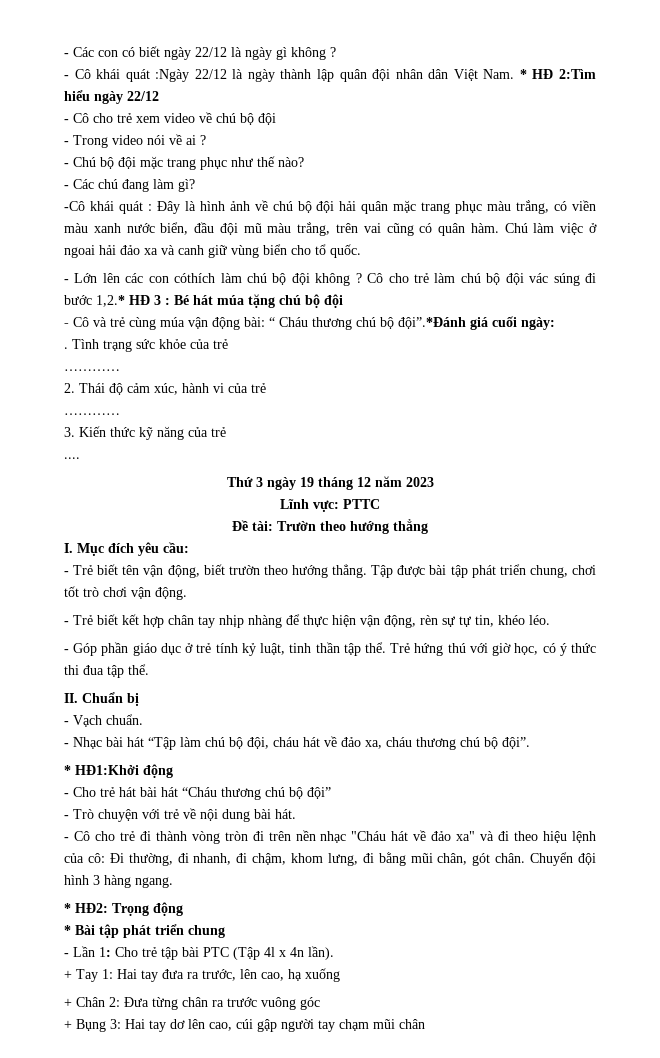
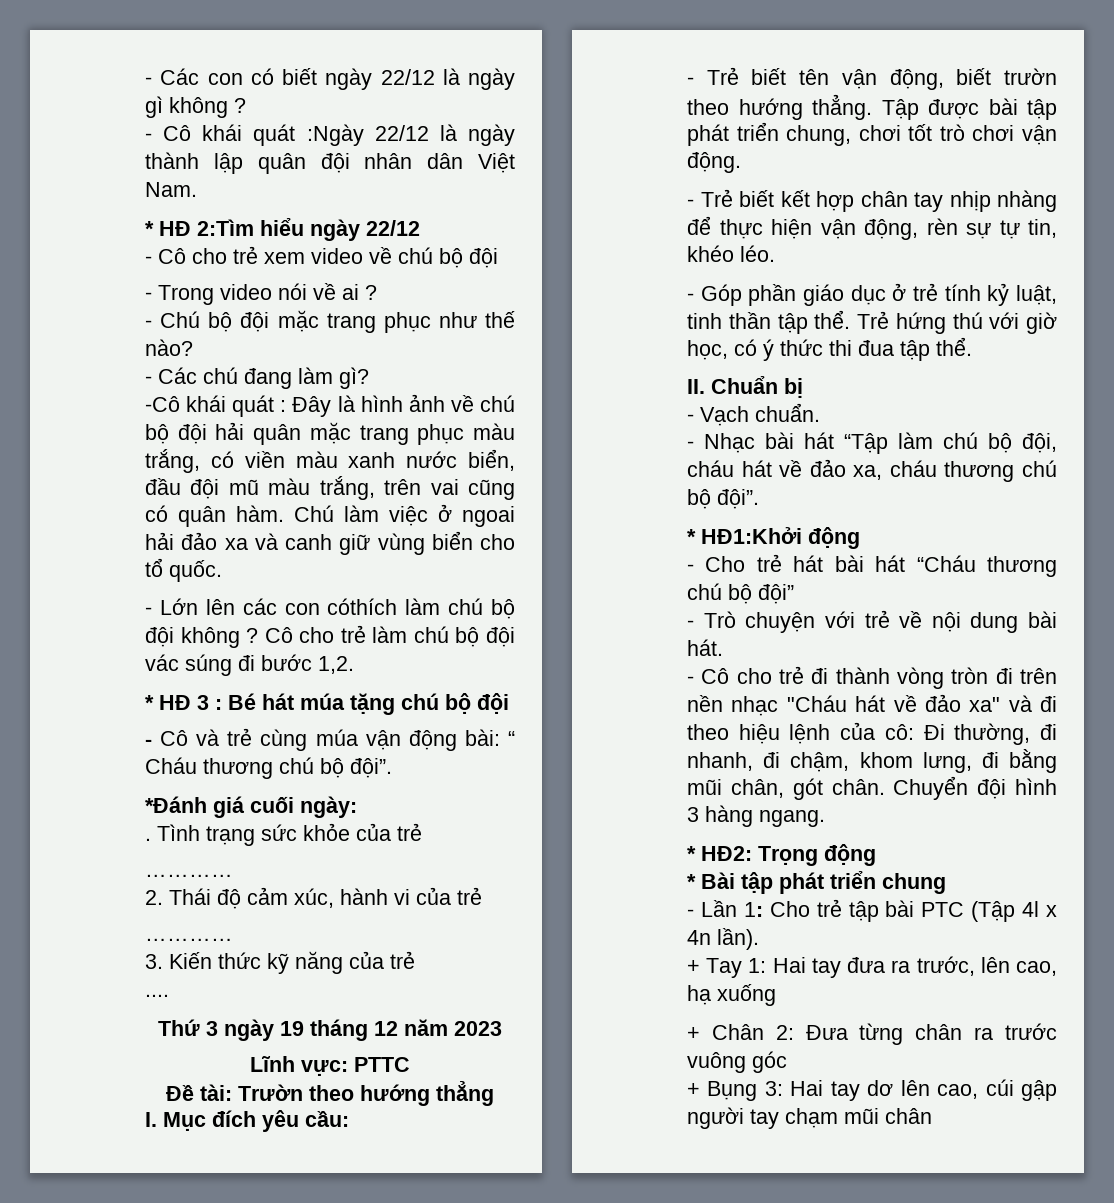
- - Cô khái quát :Ngày 22/12 là ngày thành lập quân đội nhân dân Việt Nam. * HĐ 2:Tìm hiểu ngày 22/12
+ - Cô khái quát :Ngày 22/12 là ngày thành lập quân đội nhân dân Việt Nam.
+ * HĐ 2:Tìm hiểu ngày 22/12
- Cô cho trẻ làm chú bộ đội vác súng đi bước 1,2.* HĐ 3 : Bé hát múa tặng chú bộ đội
+ Cô cho trẻ làm chú bộ đội vác súng đi bước 1,2.
+ * HĐ 3 : Bé hát múa tặng chú bộ đội
- - Cô và trẻ cùng múa vận động bài: “ Cháu thương chú bộ đội”.*Đánh giá cuối ngày:
+ - Cô và trẻ cùng múa vận động bài: “ Cháu thương chú bộ đội”.
+ *Đánh giá cuối ngày:

